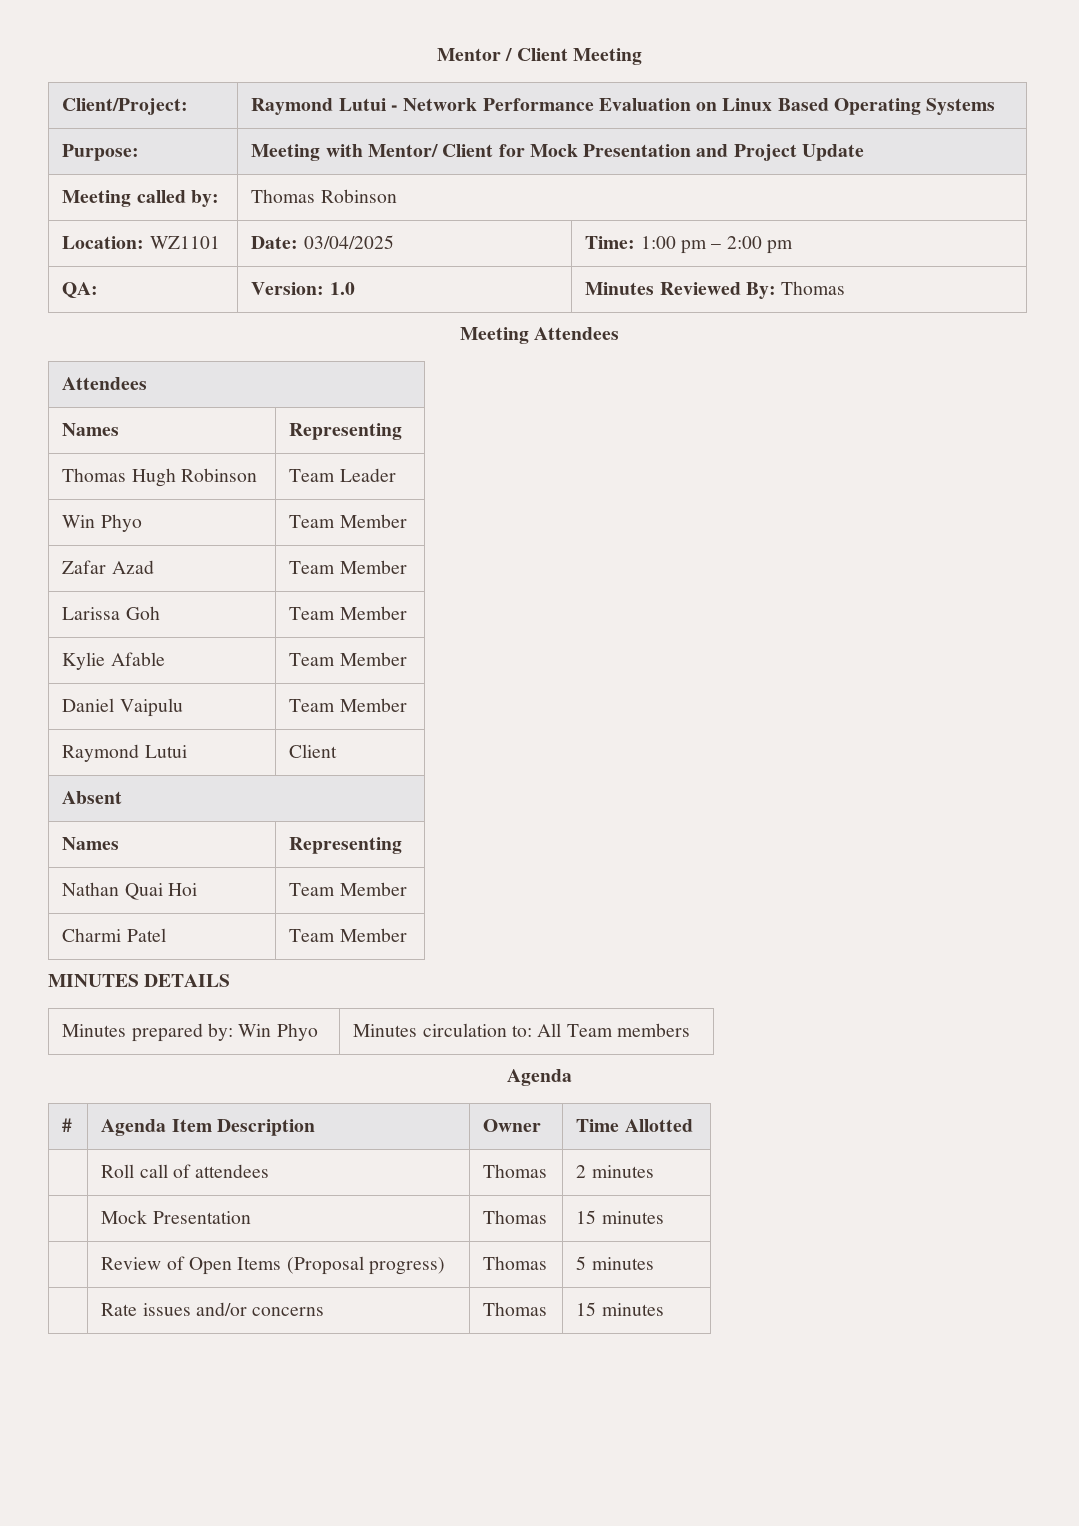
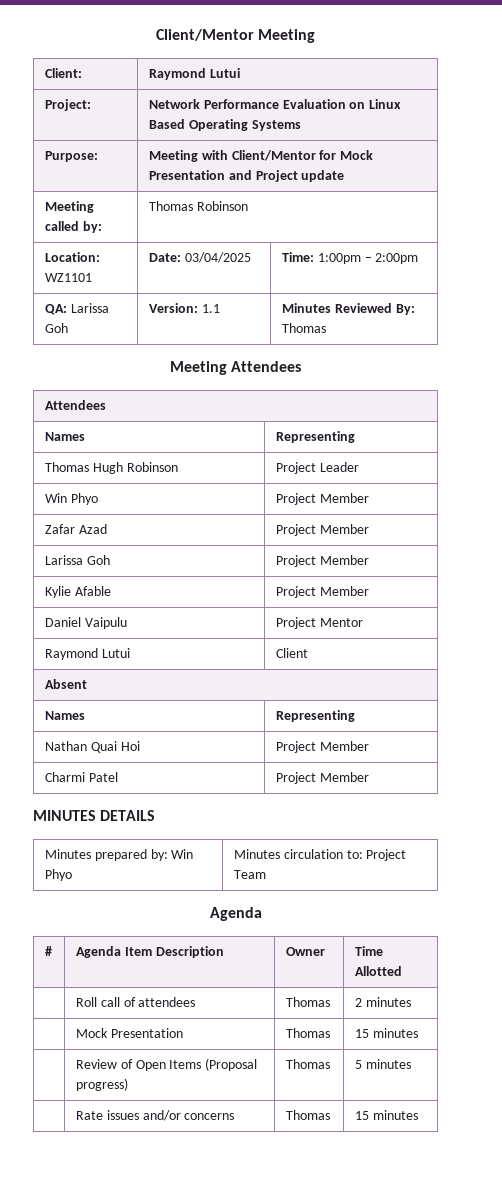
- Mentor / Client Meeting
+ Client/Mentor Meeting
- Client/Project: | Raymond Lutui - Network Performance Evaluation on Linux Based Operating Systems
+ Client: | Raymond Lutui
+ Project: | Network Performance Evaluation on Linux Based Operating Systems
- Purpose: | Meeting with Mentor/ Client for Mock Presentation and Project Update
+ Purpose: | Meeting with Client/Mentor for Mock Presentation and Project update
- Location: WZ1101 | Date: 03/04/2025 | Time: 1:00 pm – 2:00 pm
+ Location: WZ1101 | Date: 03/04/2025 | Time: 1:00pm – 2:00pm
- QA: | Version: 1.0 | Minutes Reviewed By: Thomas
+ QA: Larissa Goh | Version: 1.1 | Minutes Reviewed By: Thomas
- Thomas Hugh Robinson | Team Leader
+ Thomas Hugh Robinson | Project Leader
- Win Phyo | Team Member
+ Win Phyo | Project Member
- Zafar Azad | Team Member
+ Zafar Azad | Project Member
- Larissa Goh | Team Member
+ Larissa Goh | Project Member
- Kylie Afable | Team Member
+ Kylie Afable | Project Member
- Daniel Vaipulu | Team Member
+ Daniel Vaipulu | Project Mentor
- Nathan Quai Hoi | Team Member
+ Nathan Quai Hoi | Project Member
- Charmi Patel | Team Member
+ Charmi Patel | Project Member
- Minutes prepared by: Win Phyo | Minutes circulation to: All Team members
+ Minutes prepared by: Win Phyo | Minutes circulation to: Project Team

